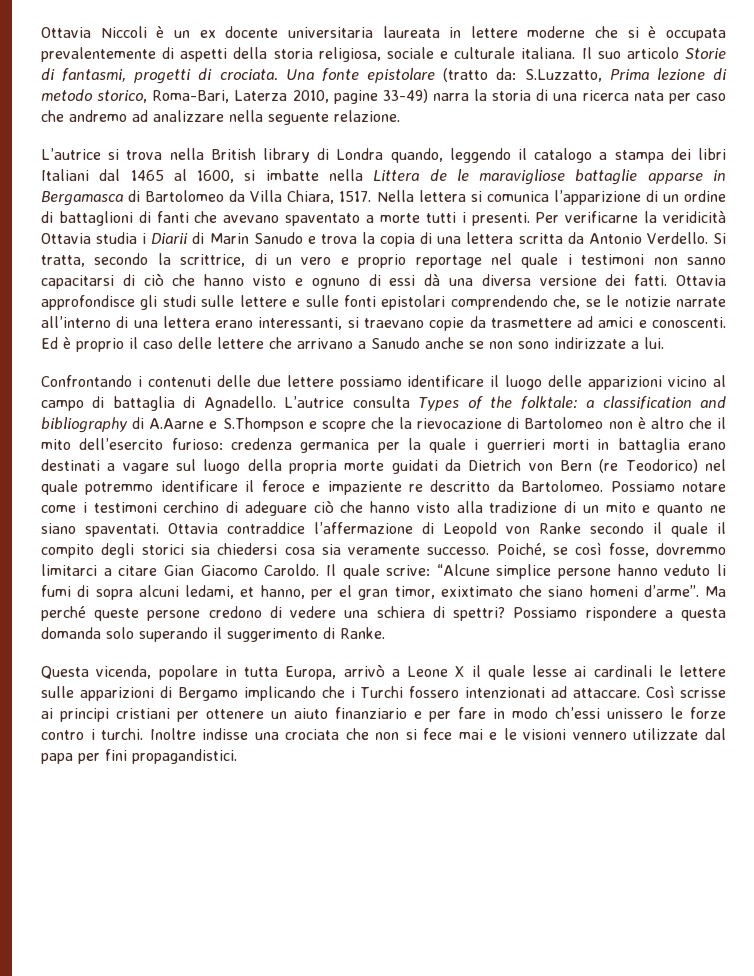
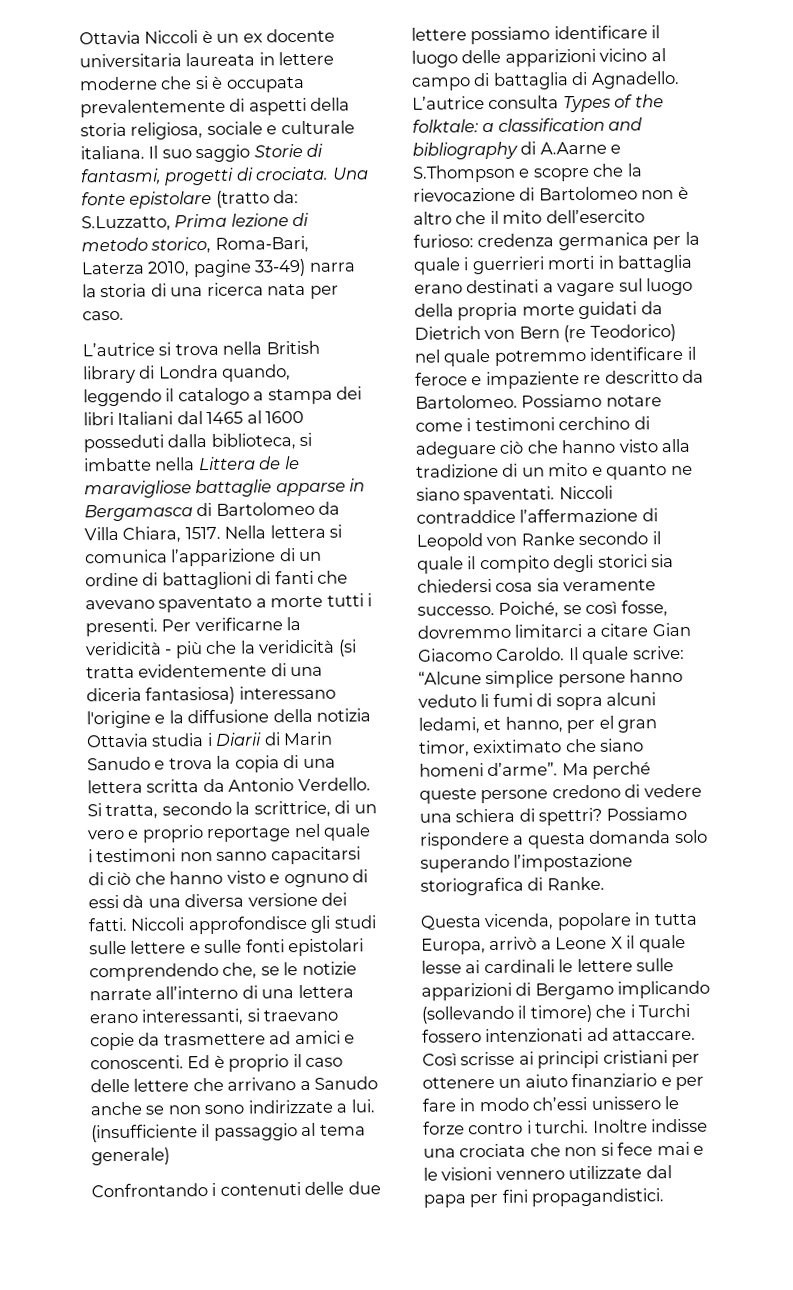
- Il suo articolo Storie di fantasmi, progetti di crociata.
+ Il suo saggio Storie di fantasmi, progetti di crociata.
- Una fonte epistolare (tratto da: S.Luzzatto, Prima lezione di metodo storico, Roma-Bari, Laterza 2010, pagine 33-49) narra la storia di una ricerca nata per caso che andremo ad analizzare nella seguente relazione.
+ Una fonte epistolare (tratto da: S.Luzzatto, Prima lezione di metodo storico, Roma-Bari, Laterza 2010, pagine 33-49) narra la storia di una ricerca nata per caso.
- L’autrice si trova nella British library di Londra quando, leggendo il catalogo a stampa dei libri Italiani dal 1465 al 1600, si imbatte nella Littera de le maravigliose battaglie apparse in Bergamasca di Bartolomeo da Villa Chiara, 1517.
+ L’autrice si trova nella British library di Londra quando, leggendo il catalogo a stampa dei libri Italiani dal 1465 al 1600 posseduti dalla biblioteca, si imbatte nella Littera de le maravigliose battaglie apparse in Bergamasca di Bartolomeo da Villa Chiara, 1517.
- Per verificarne la veridicità Ottavia studia i Diarii di Marin Sanudo e trova la copia di una lettera scritta da Antonio Verdello.
+ Per verificarne la veridicità - più che la veridicità (si tratta evidentemente di una diceria fantasiosa) interessano l'origine e la diffusione della notizia Ottavia studia i Diarii di Marin Sanudo e trova la copia di una lettera scritta da Antonio Verdello.
- Ottavia approfondisce gli studi sulle lettere e sulle fonti epistolari comprendendo che, se le notizie narrate all’interno di una lettera erano interessanti, si traevano copie da trasmettere ad amici e conoscenti.
+ Niccoli approfondisce gli studi sulle lettere e sulle fonti epistolari comprendendo che, se le notizie narrate all’interno di una lettera erano interessanti, si traevano copie da trasmettere ad amici e conoscenti.
+ (insufficiente il passaggio al tema generale)
- Ottavia contraddice l’affermazione di Leopold von Ranke secondo il quale il compito degli storici sia chiedersi cosa sia veramente successo.
+ Niccoli contraddice l’affermazione di Leopold von Ranke secondo il quale il compito degli storici sia chiedersi cosa sia veramente successo.
- Possiamo rispondere a questa domanda solo superando il suggerimento di Ranke.
+ Possiamo rispondere a questa domanda solo superando l’impostazione storiografica di Ranke.
- Questa vicenda, popolare in tutta Europa, arrivò a Leone X il quale lesse ai cardinali le lettere sulle apparizioni di Bergamo implicando che i Turchi fossero intenzionati ad attaccare.
+ Questa vicenda, popolare in tutta Europa, arrivò a Leone X il quale lesse ai cardinali le lettere sulle apparizioni di Bergamo implicando (sollevando il timore) che i Turchi fossero intenzionati ad attaccare.

